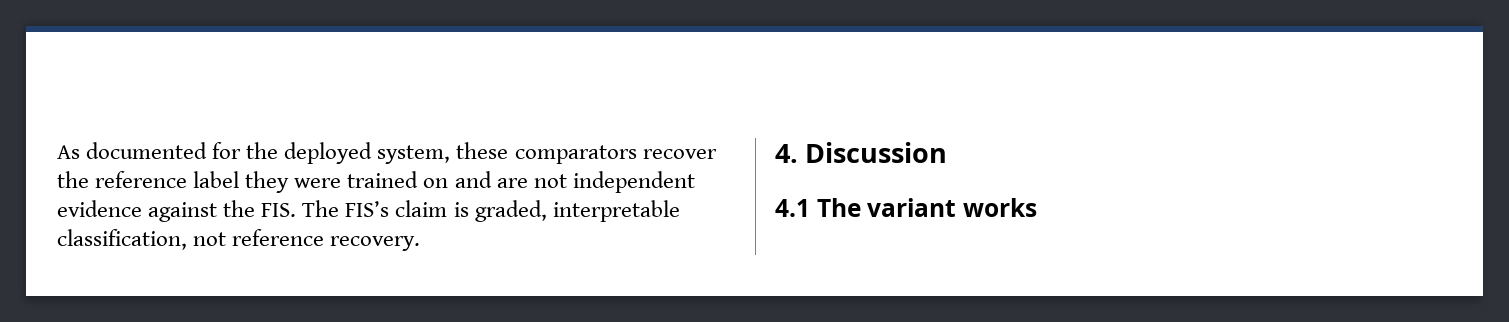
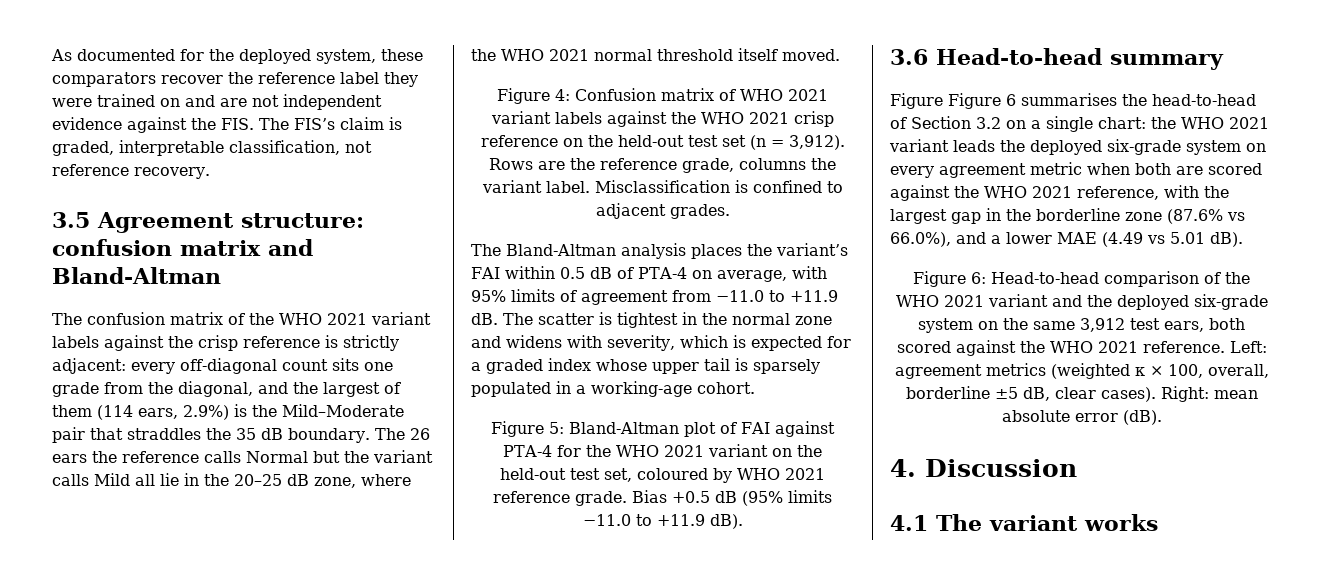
+ 3.5 Agreement structure: confusion matrix and Bland-Altman
+ The confusion matrix of the WHO 2021 variant labels against the crisp reference is strictly adjacent: every off-diagonal count sits one grade from the diagonal, and the largest of them (114 ears, 2.9%) is the Mild–Moderate pair that straddles the 35 dB boundary. The 26 ears the reference calls Normal but the variant calls Mild all lie in the 20–25 dB zone, where the WHO 2021 normal threshold itself moved.
+ Figure 4: Confusion matrix of WHO 2021 variant labels against the WHO 2021 crisp reference on the held-out test set (n = 3,912). Rows are the reference grade, columns the variant label. Misclassification is confined to adjacent grades.
+ The Bland-Altman analysis places the variant’s FAI within 0.5 dB of PTA-4 on average, with 95% limits of agreement from −11.0 to +11.9 dB. The scatter is tightest in the normal zone and widens with severity, which is expected for a graded index whose upper tail is sparsely populated in a working-age cohort.
+ Figure 5: Bland-Altman plot of FAI against PTA-4 for the WHO 2021 variant on the held-out test set, coloured by WHO 2021 reference grade. Bias +0.5 dB (95% limits −11.0 to +11.9 dB).
+ 3.6 Head-to-head summary
+ Figure Figure 6 summarises the head-to-head of Section 3.2 on a single chart: the WHO 2021 variant leads the deployed six-grade system on every agreement metric when both are scored against the WHO 2021 reference, with the largest gap in the borderline zone (87.6% vs 66.0%), and a lower MAE (4.49 vs 5.01 dB).
+ Figure 6: Head-to-head comparison of the WHO 2021 variant and the deployed six-grade system on the same 3,912 test ears, both scored against the WHO 2021 reference. Left: agreement metrics (weighted κ × 100, overall, borderline ±5 dB, clear cases). Right: mean absolute error (dB).

